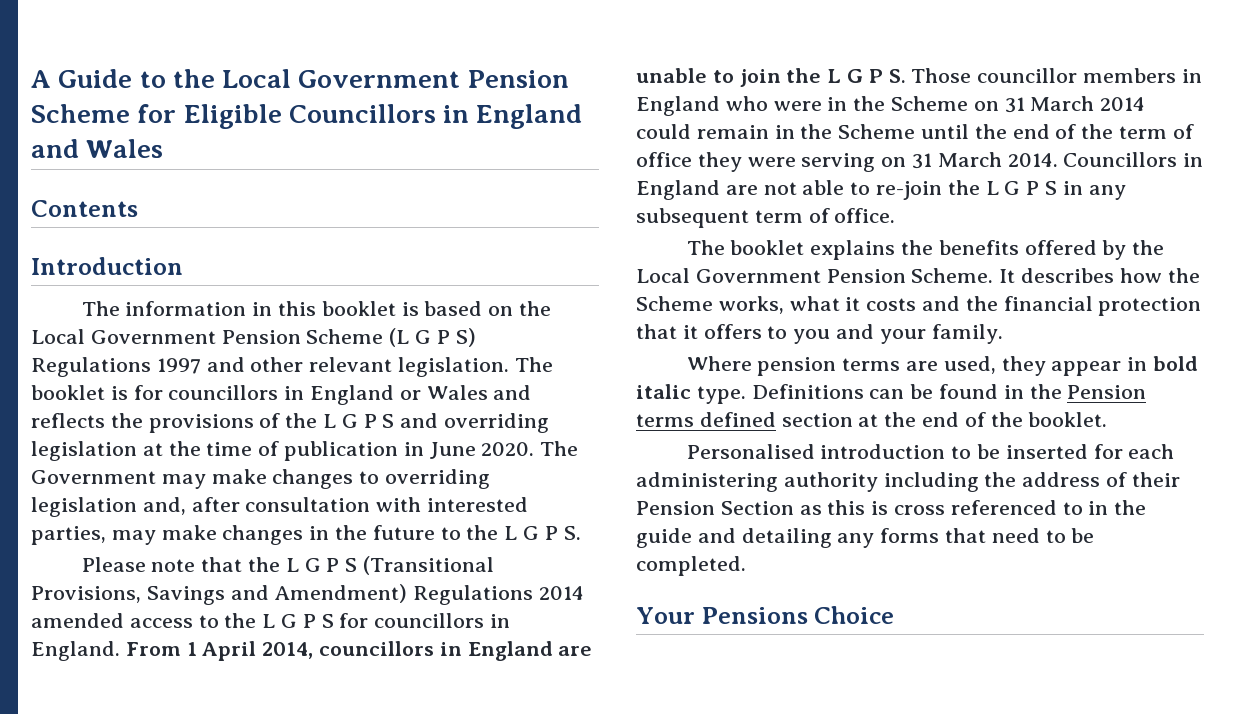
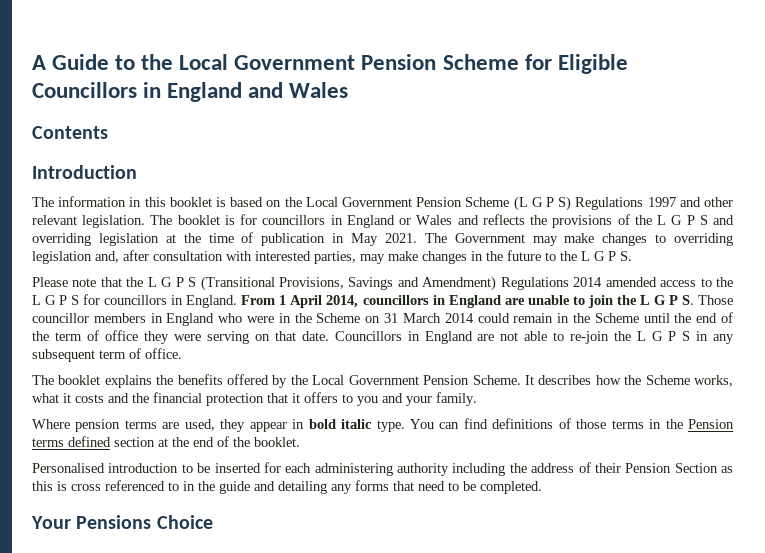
- The booklet is for councillors in England or Wales and reflects the provisions of the L G P S and overriding legislation at the time of publication in June 2020.
+ The booklet is for councillors in England or Wales and reflects the provisions of the L G P S and overriding legislation at the time of publication in May 2021.
- From 1 April 2014, councillors in England are unable to join the L G P S. Those councillor members in England who were in the Scheme on 31 March 2014 could remain in the Scheme until the end of the term of office they were serving on 31 March 2014.
+ From 1 April 2014, councillors in England are unable to join the L G P S. Those councillor members in England who were in the Scheme on 31 March 2014 could remain in the Scheme until the end of the term of office they were serving on that date.
- Definitions can be found in the Pension terms defined section at the end of the booklet.
+ You can find definitions of those terms in the Pension terms defined section at the end of the booklet.

